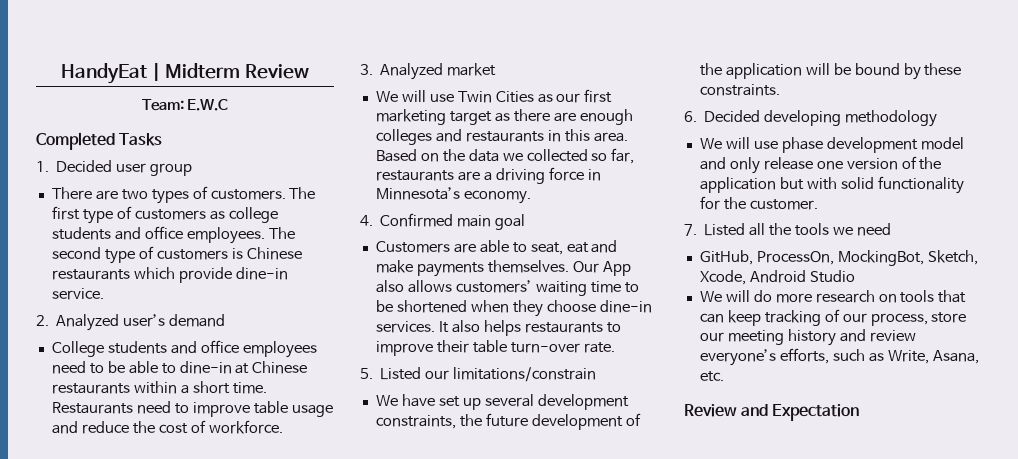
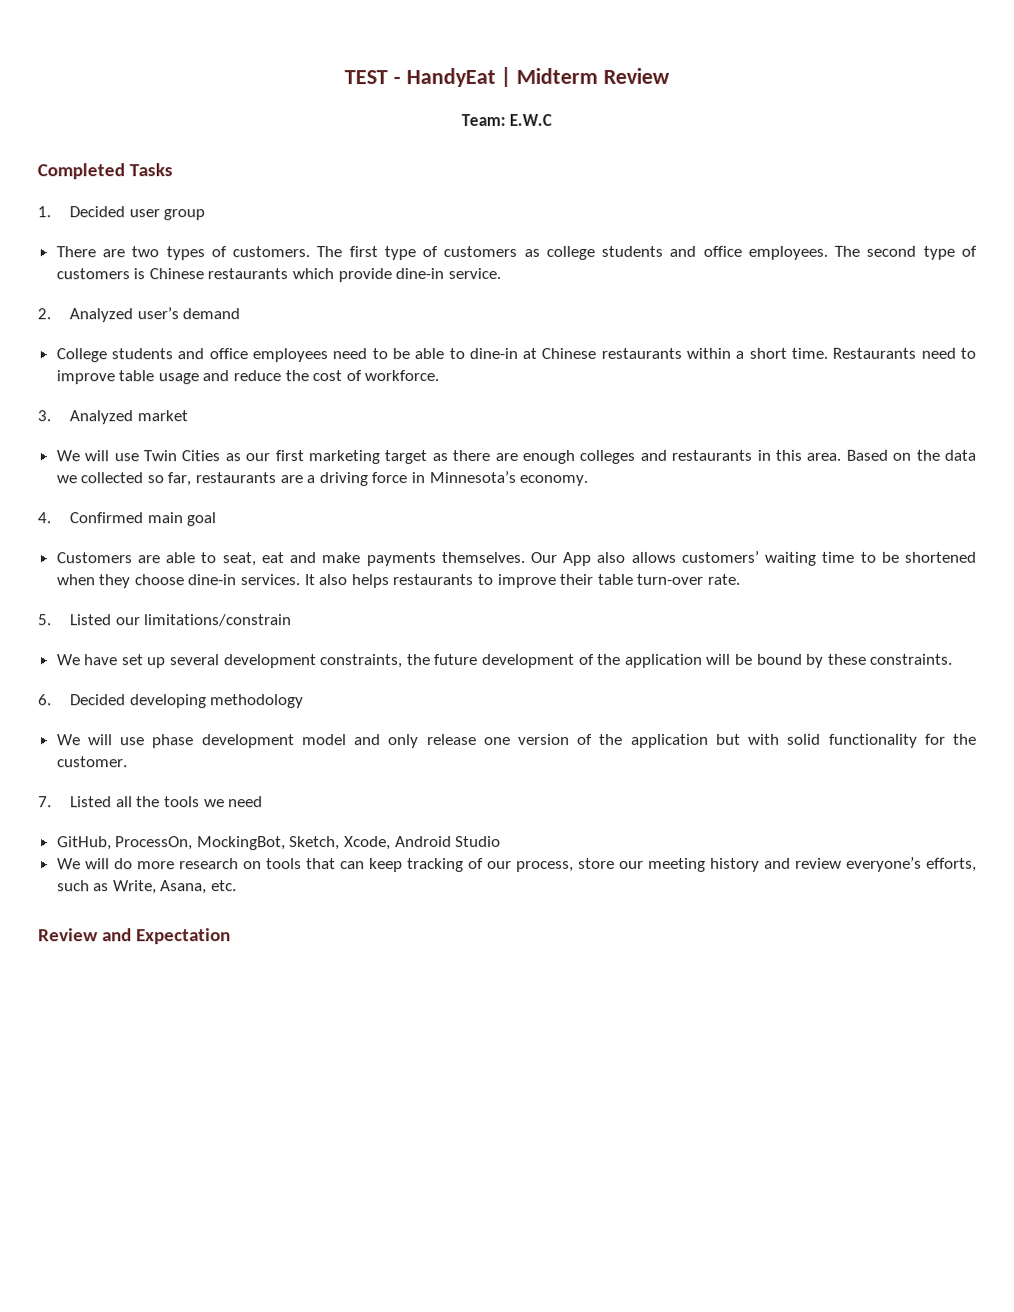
- HandyEat | Midterm Review
+ TEST - HandyEat | Midterm Review

